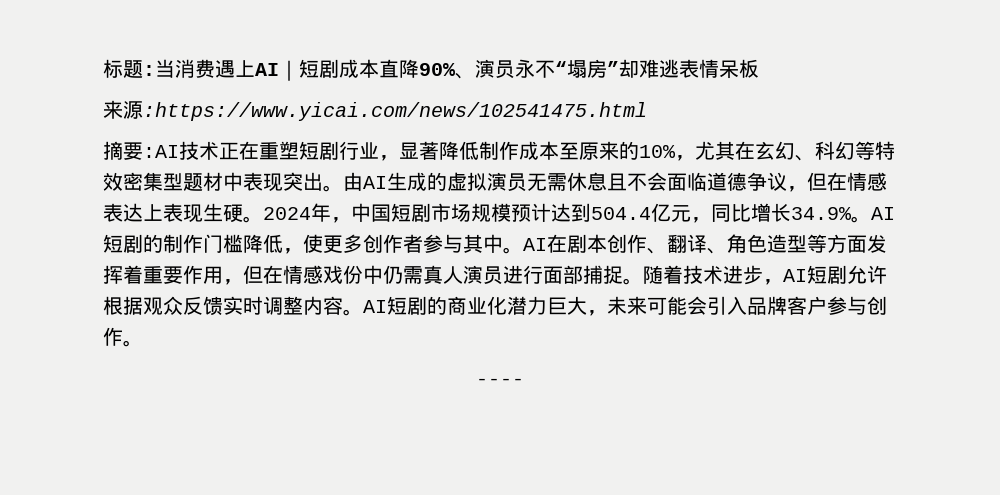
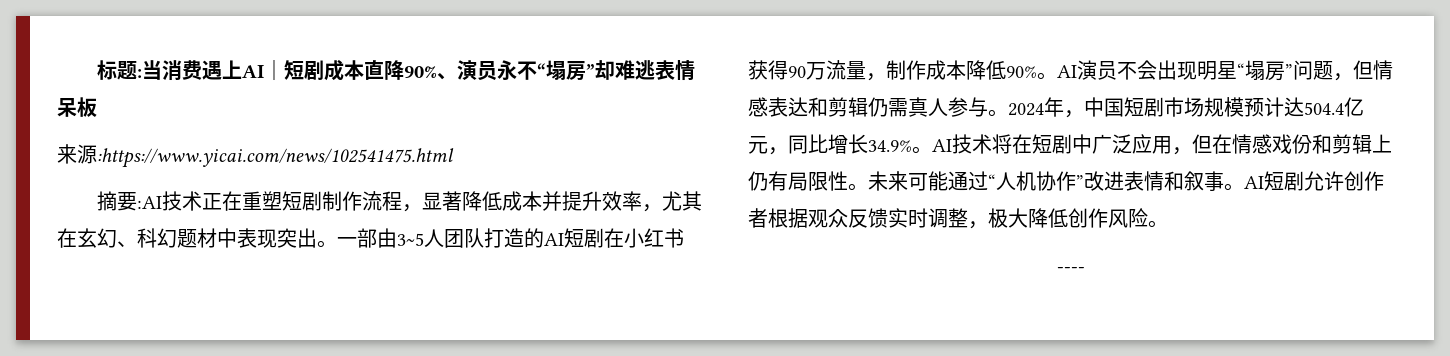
- 摘要:AI技术正在重塑短剧行业，显著降低制作成本至原来的10%，尤其在玄幻、科幻等特效密集型题材中表现突出。
+ 摘要:AI技术正在重塑短剧制作流程，显著降低成本并提升效率，尤其在玄幻、科幻题材中表现突出。
- 由AI生成的虚拟演员无需休息且不会面临道德争议，但在情感表达上表现生硬。
+ 一部由3~5人团队打造的AI短剧在小红书获得90万流量，制作成本降低90%。AI演员不会出现明星“塌房”问题，但情感表达和剪辑仍需真人参与。
- 2024年，中国短剧市场规模预计达到504.4亿元，同比增长34.9%。
+ 2024年，中国短剧市场规模预计达504.4亿元，同比增长34.9%。
- AI短剧的制作门槛降低，使更多创作者参与其中。AI在剧本创作、翻译、角色造型等方面发挥着重要作用，但在情感戏份中仍需真人演员进行面部捕捉。随着技术进步，AI短剧允许根据观众反馈实时调整内容。AI短剧的商业化潜力巨大，未来可能会引入品牌客户参与创作。
+ AI技术将在短剧中广泛应用，但在情感戏份和剪辑上仍有局限性。未来可能通过“人机协作”改进表情和叙事。AI短剧允许创作者根据观众反馈实时调整，极大降低创作风险。

